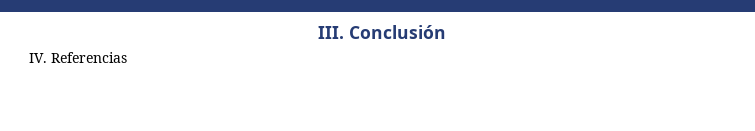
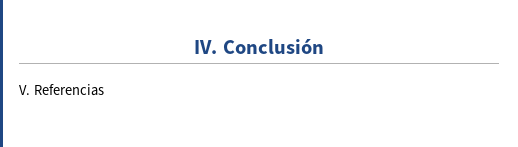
- III. Conclusión
+ IV. Conclusión
- IV. Referencias
+ V. Referencias

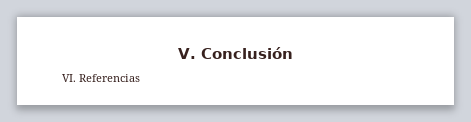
- IV. Conclusión
+ V. Conclusión
- V. Referencias
+ VI. Referencias

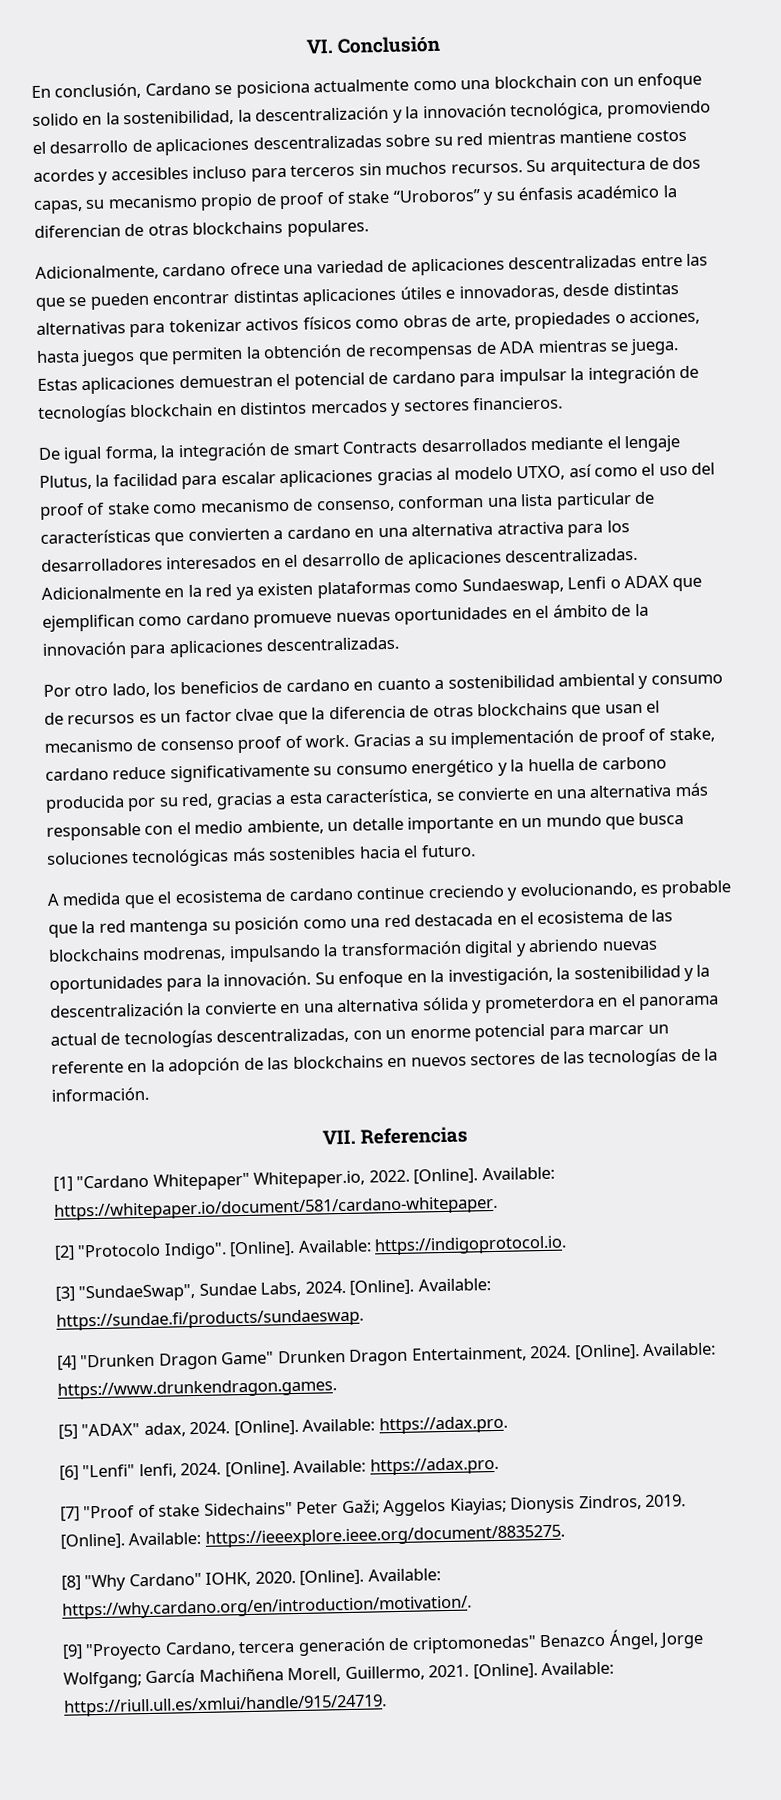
- V. Conclusión
+ VI. Conclusión
- VI. Referencias
+ En conclusión, Cardano se posiciona actualmente como una blockchain con un enfoque solido en la sostenibilidad, la descentralización y la innovación tecnológica, promoviendo el desarrollo de aplicaciones descentralizadas sobre su red mientras mantiene costos acordes y accesibles incluso para terceros sin muchos recursos. Su arquitectura de dos capas, su mecanismo propio de proof of stake “Uroboros” y su énfasis académico la diferencian de otras blockchains populares.
+ Adicionalmente, cardano ofrece una variedad de aplicaciones descentralizadas entre las que se pueden encontrar distintas aplicaciones útiles e innovadoras, desde distintas alternativas para tokenizar activos físicos como obras de arte, propiedades o acciones, hasta juegos que permiten la obtención de recompensas de ADA mientras se juega. Estas aplicaciones demuestran el potencial de cardano para impulsar la integración de tecnologías blockchain en distintos mercados y sectores financieros.
+ De igual forma, la integración de smart Contracts desarrollados mediante el lengaje Plutus, la facilidad para escalar aplicaciones gracias al modelo UTXO, así como el uso del proof of stake como mecanismo de consenso, conforman una lista particular de características que convierten a cardano en una alternativa atractiva para los desarrolladores interesados en el desarrollo de aplicaciones descentralizadas. Adicionalmente en la red ya existen plataformas como Sundaeswap, Lenfi o ADAX que ejemplifican como cardano promueve nuevas oportunidades en el ámbito de la innovación para aplicaciones descentralizadas.
+ Por otro lado, los beneficios de cardano en cuanto a sostenibilidad ambiental y consumo de recursos es un factor clvae que la diferencia de otras blockchains que usan el mecanismo de consenso proof of work. Gracias a su implementación de proof of stake, cardano reduce significativamente su consumo energético y la huella de carbono producida por su red, gracias a esta característica, se convierte en una alternativa más responsable con el medio ambiente, un detalle importante en un mundo que busca soluciones tecnológicas más sostenibles hacia el futuro.
+ A medida que el ecosistema de cardano continue creciendo y evolucionando, es probable que la red mantenga su posición como una red destacada en el ecosistema de las blockchains modrenas, impulsando la transformación digital y abriendo nuevas oportunidades para la innovación. Su enfoque en la investigación, la sostenibilidad y la descentralización la convierte en una alternativa sólida y prometerdora en el panorama actual de tecnologías descentralizadas, con un enorme potencial para marcar un referente en la adopción de las blockchains en nuevos sectores de las tecnologías de la información.
+ VII. Referencias
+ [1] "Cardano Whitepaper" Whitepaper.io, 2022. [Online]. Available: https://whitepaper.io/document/581/cardano-whitepaper.
+ [2] "Protocolo Indigo". [Online]. Available: https://indigoprotocol.io.
+ [3] "SundaeSwap", Sundae Labs, 2024. [Online]. Available: https://sundae.fi/products/sundaeswap.
+ [4] "Drunken Dragon Game" Drunken Dragon Entertainment, 2024. [Online]. Available: https://www.drunkendragon.games.
+ [5] "ADAX" adax, 2024. [Online]. Available: https://adax.pro.
+ [6] "Lenfi" lenfi, 2024. [Online]. Available: https://adax.pro.
+ [7] "Proof of stake Sidechains" Peter Gaži; Aggelos Kiayias; Dionysis Zindros, 2019. [Online]. Available: https://ieeexplore.ieee.org/document/8835275.
+ [8] "Why Cardano" IOHK, 2020. [Online]. Available: https://why.cardano.org/en/introduction/motivation/.
+ [9] "Proyecto Cardano, tercera generación de criptomonedas" Benazco Ángel, Jorge Wolfgang; García Machiñena Morell, Guillermo, 2021. [Online]. Available: https://riull.ull.es/xmlui/handle/915/24719.

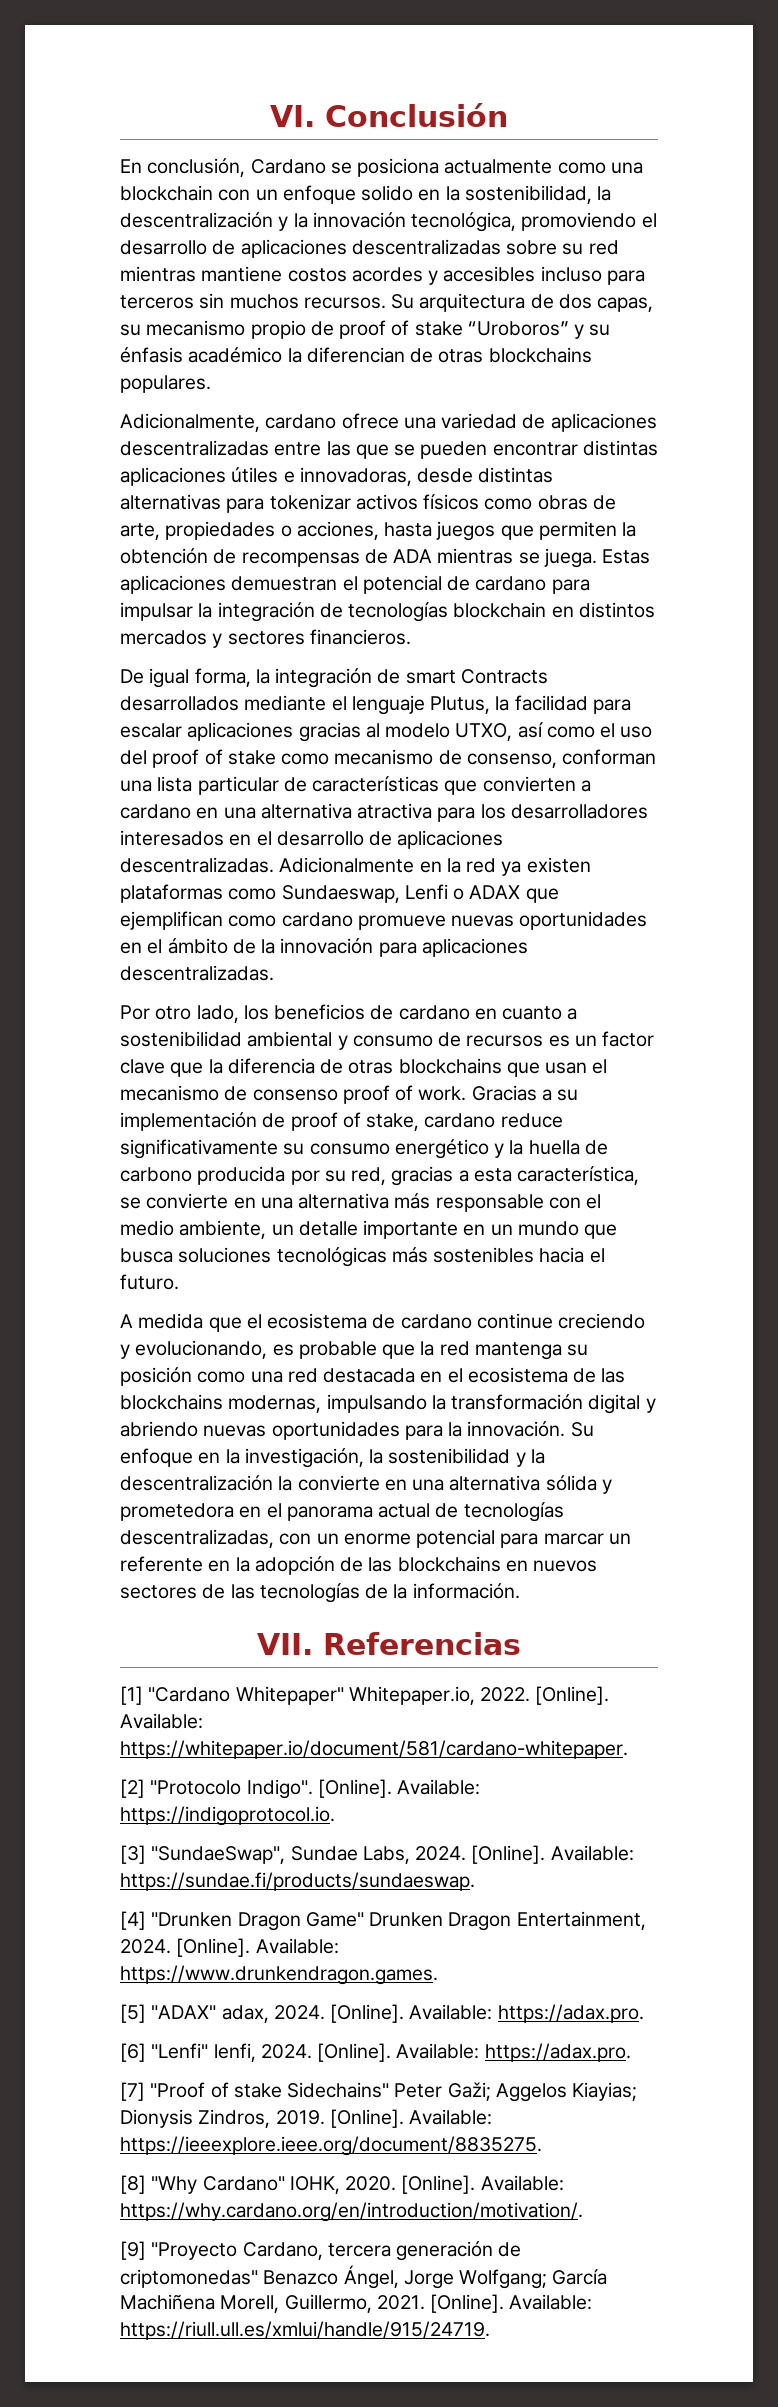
- De igual forma, la integración de smart Contracts desarrollados mediante el lengaje Plutus, la facilidad para escalar aplicaciones gracias al modelo UTXO, así como el uso del proof of stake como mecanismo de consenso, conforman una lista particular de características que convierten a cardano en una alternativa atractiva para los desarrolladores interesados en el desarrollo de aplicaciones descentralizadas.
+ De igual forma, la integración de smart Contracts desarrollados mediante el lenguaje Plutus, la facilidad para escalar aplicaciones gracias al modelo UTXO, así como el uso del proof of stake como mecanismo de consenso, conforman una lista particular de características que convierten a cardano en una alternativa atractiva para los desarrolladores interesados en el desarrollo de aplicaciones descentralizadas.
- Por otro lado, los beneficios de cardano en cuanto a sostenibilidad ambiental y consumo de recursos es un factor clvae que la diferencia de otras blockchains que usan el mecanismo de consenso proof of work.
+ Por otro lado, los beneficios de cardano en cuanto a sostenibilidad ambiental y consumo de recursos es un factor clave que la diferencia de otras blockchains que usan el mecanismo de consenso proof of work.
- A medida que el ecosistema de cardano continue creciendo y evolucionando, es probable que la red mantenga su posición como una red destacada en el ecosistema de las blockchains modrenas, impulsando la transformación digital y abriendo nuevas oportunidades para la innovación.
+ A medida que el ecosistema de cardano continue creciendo y evolucionando, es probable que la red mantenga su posición como una red destacada en el ecosistema de las blockchains modernas, impulsando la transformación digital y abriendo nuevas oportunidades para la innovación.
- Su enfoque en la investigación, la sostenibilidad y la descentralización la convierte en una alternativa sólida y prometerdora en el panorama actual de tecnologías descentralizadas, con un enorme potencial para marcar un referente en la adopción de las blockchains en nuevos sectores de las tecnologías de la información.
+ Su enfoque en la investigación, la sostenibilidad y la descentralización la convierte en una alternativa sólida y prometedora en el panorama actual de tecnologías descentralizadas, con un enorme potencial para marcar un referente en la adopción de las blockchains en nuevos sectores de las tecnologías de la información.

